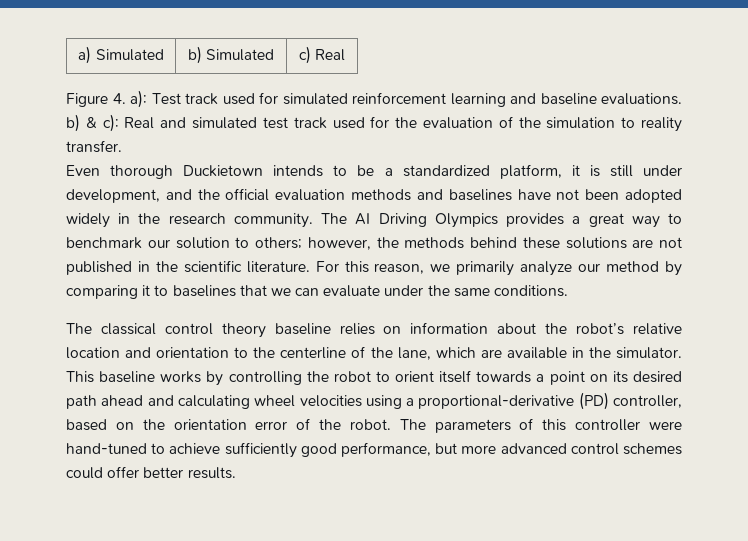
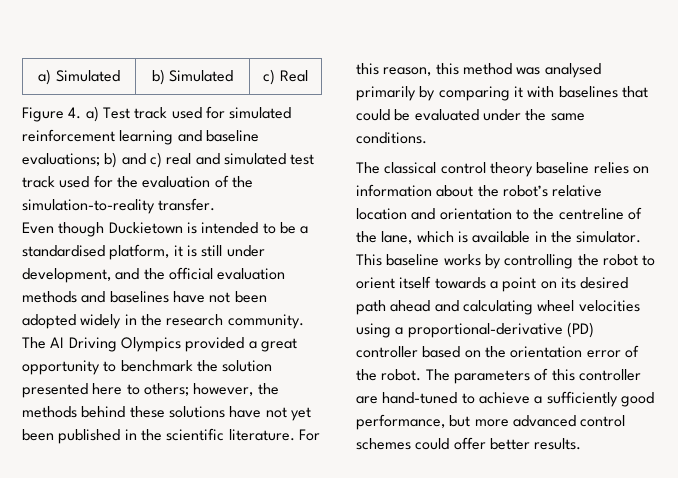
- Figure 4. a): Test track used for simulated reinforcement learning and baseline evaluations. b) & c): Real and simulated test track used for the evaluation of the simulation to reality transfer.
+ Figure 4. a) Test track used for simulated reinforcement learning and baseline evaluations; b) and c) real and simulated test track used for the evaluation of the simulation-to-reality transfer.
- Even thorough Duckietown intends to be a standardized platform, it is still under development, and the official evaluation methods and baselines have not been adopted widely in the research community.
+ Even though Duckietown is intended to be a standardised platform, it is still under development, and the official evaluation methods and baselines have not been adopted widely in the research community.
- The AI Driving Olympics provides a great way to benchmark our solution to others; however, the methods behind these solutions are not published in the scientific literature.
+ The AI Driving Olympics provided a great opportunity to benchmark the solution presented here to others; however, the methods behind these solutions have not yet been published in the scientific literature.
- For this reason, we primarily analyze our method by comparing it to baselines that we can evaluate under the same conditions.
+ For this reason, this method was analysed primarily by comparing it with baselines that could be evaluated under the same conditions.
- The classical control theory baseline relies on information about the robot’s relative location and orientation to the centerline of the lane, which are available in the simulator.
+ The classical control theory baseline relies on information about the robot’s relative location and orientation to the centreline of the lane, which is available in the simulator.
- This baseline works by controlling the robot to orient itself towards a point on its desired path ahead and calculating wheel velocities using a proportional-derivative (PD) controller, based on the orientation error of the robot.
+ This baseline works by controlling the robot to orient itself towards a point on its desired path ahead and calculating wheel velocities using a proportional-derivative (PD) controller based on the orientation error of the robot.
- The parameters of this controller were hand-tuned to achieve sufficiently good performance, but more advanced control schemes could offer better results.
+ The parameters of this controller are hand-tuned to achieve a sufficiently good performance, but more advanced control schemes could offer better results.

